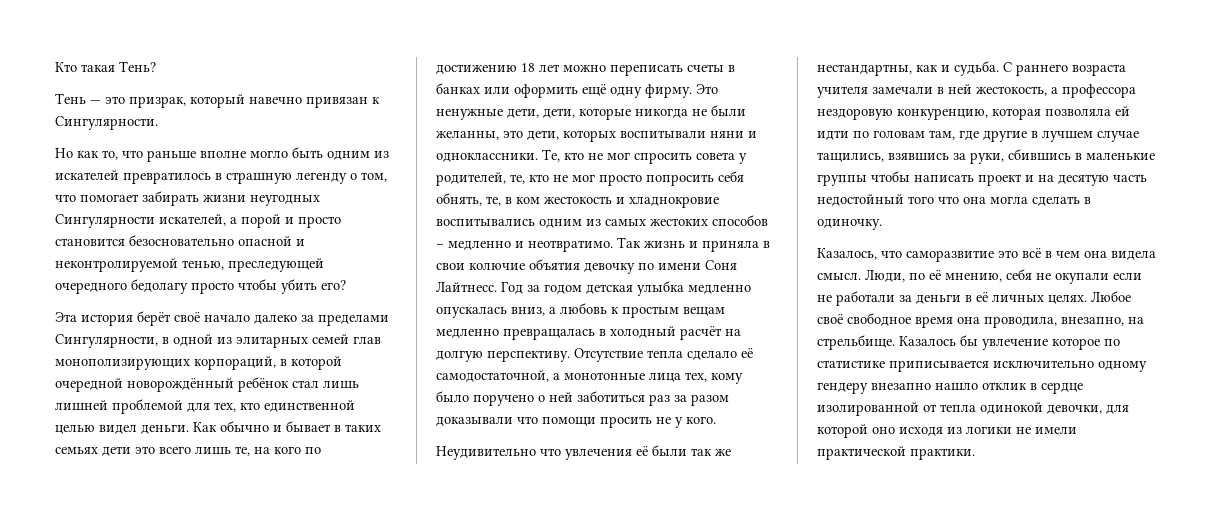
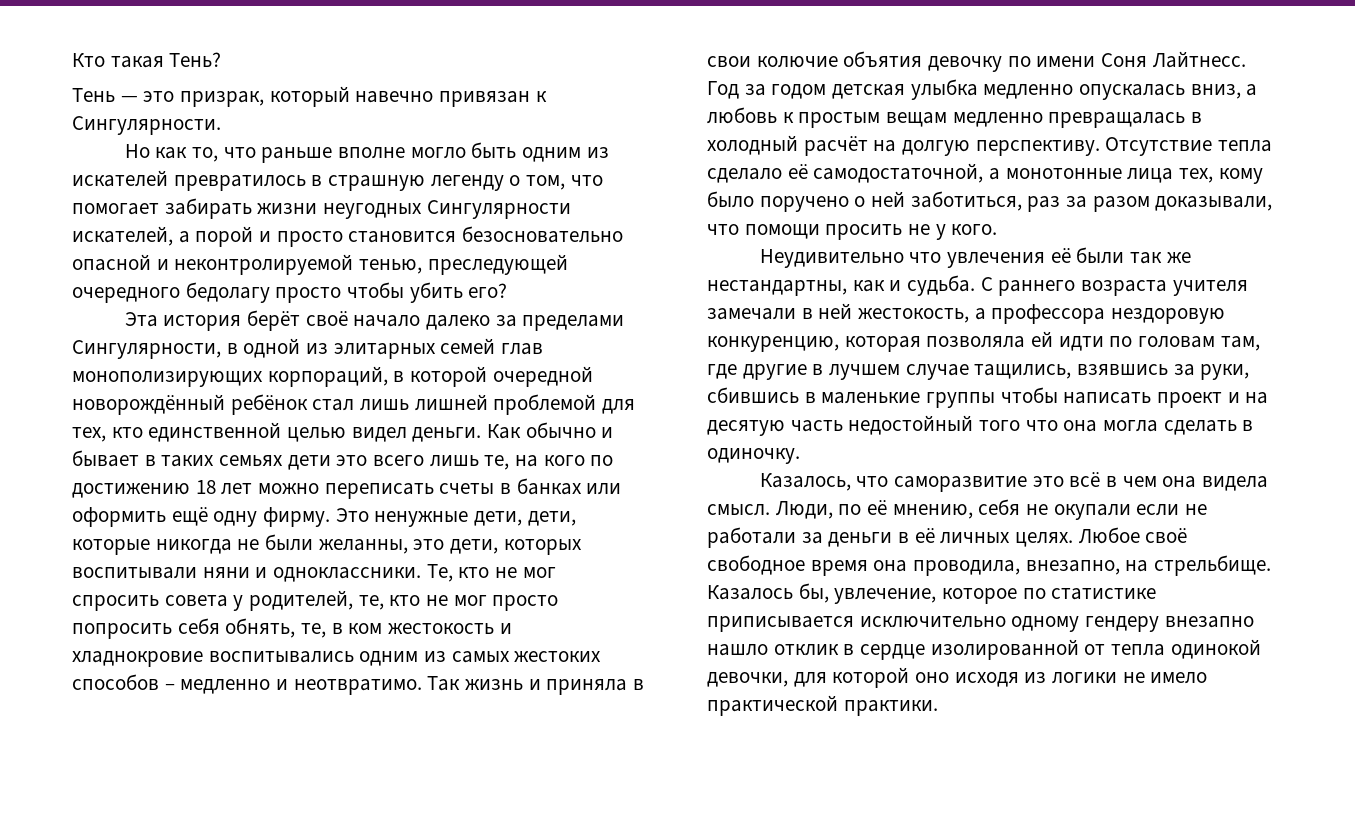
- Отсутствие тепла сделало её самодостаточной, а монотонные лица тех, кому было поручено о ней заботиться раз за разом доказывали что помощи просить не у кого.
+ Отсутствие тепла сделало её самодостаточной, а монотонные лица тех, кому было поручено о ней заботиться, раз за разом доказывали, что помощи просить не у кого.
- Казалось бы увлечение которое по статистике приписывается исключительно одному гендеру внезапно нашло отклик в сердце изолированной от тепла одинокой девочки, для которой оно исходя из логики не имели практической практики.
+ Казалось бы, увлечение, которое по статистике приписывается исключительно одному гендеру внезапно нашло отклик в сердце изолированной от тепла одинокой девочки, для которой оно исходя из логики не имело практической практики.

